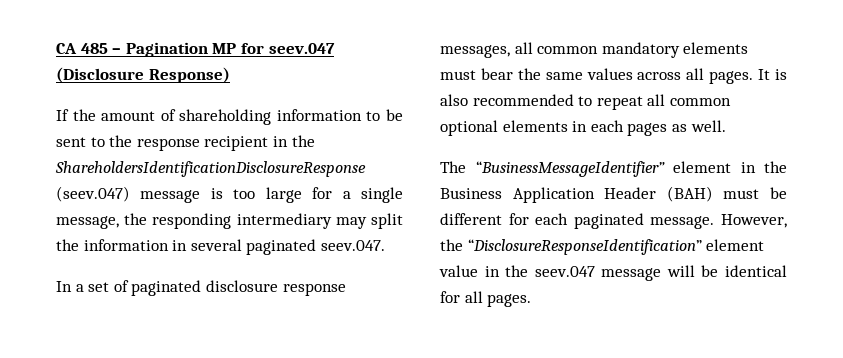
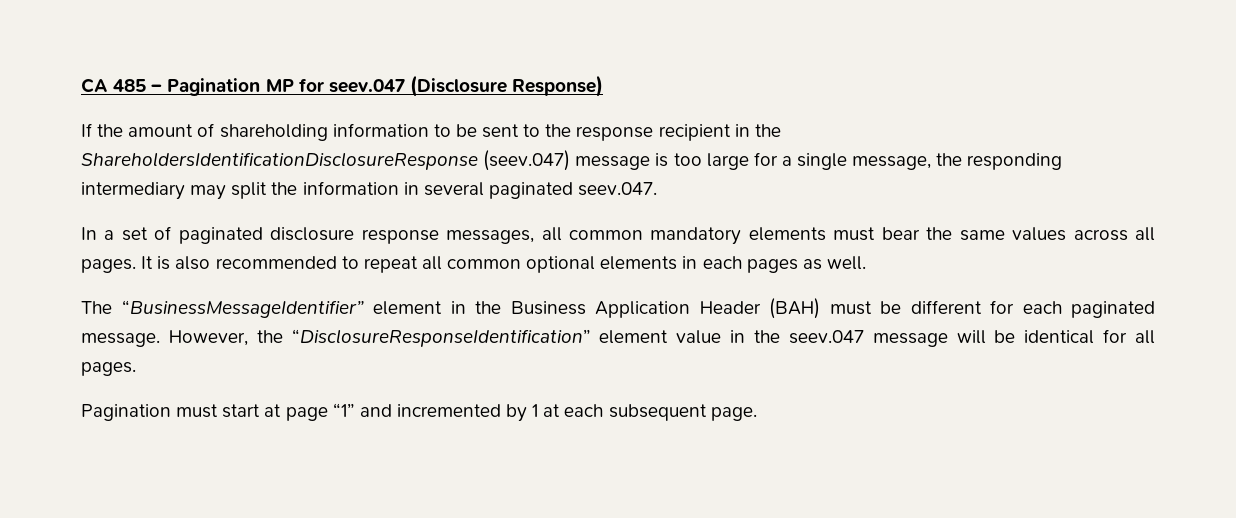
+ Pagination must start at page “1” and incremented by 1 at each subsequent page.

